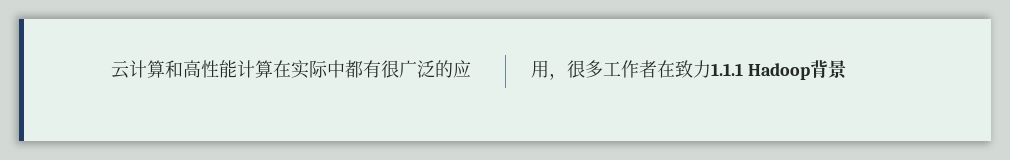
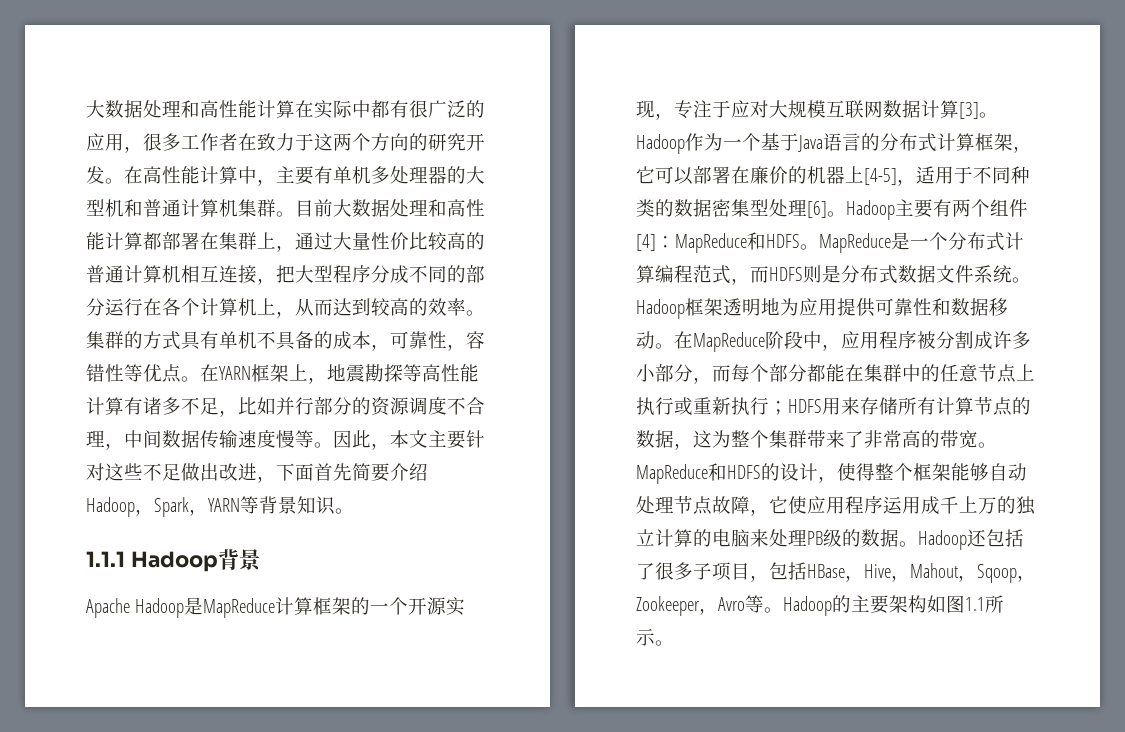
- 云计算和高性能计算在实际中都有很广泛的应用，很多工作者在致力1.1.1 Hadoop背景
+ 大数据处理和高性能计算在实际中都有很广泛的应用，很多工作者在致力于这两个方向的研究开发。在高性能计算中，主要有单机多处理器的大型机和普通计算机集群。目前大数据处理和高性能计算都部署在集群上，通过大量性价比较高的普通计算机相互连接，把大型程序分成不同的部分运行在各个计算机上，从而达到较高的效率。集群的方式具有单机不具备的成本，可靠性，容错性等优点。在YARN框架上，地震勘探等高性能计算有诸多不足，比如并行部分的资源调度不合理，中间数据传输速度慢等。因此，本文主要针对这些不足做出改进，下面首先简要介绍Hadoop，Spark，YARN等背景知识。
+ 1.1.1 Hadoop背景
+ Apache Hadoop是MapReduce计算框架的一个开源实现，专注于应对大规模互联网数据计算[3]。Hadoop作为一个基于Java语言的分布式计算框架，它可以部署在廉价的机器上[4-5]，适用于不同种类的数据密集型处理[6]。Hadoop主要有两个组件[4]：MapReduce和HDFS。MapReduce是一个分布式计算编程范式，而HDFS则是分布式数据文件系统。Hadoop框架透明地为应用提供可靠性和数据移动。在MapReduce阶段中，应用程序被分割成许多小部分，而每个部分都能在集群中的任意节点上执行或重新执行；HDFS用来存储所有计算节点的数据，这为整个集群带来了非常高的带宽。MapReduce和HDFS的设计，使得整个框架能够自动处理节点故障，它使应用程序运用成千上万的独立计算的电脑来处理PB级的数据。Hadoop还包括了很多子项目，包括HBase，Hive，Mahout，Sqoop，Zookeeper，Avro等。Hadoop的主要架构如图1.1所示。

